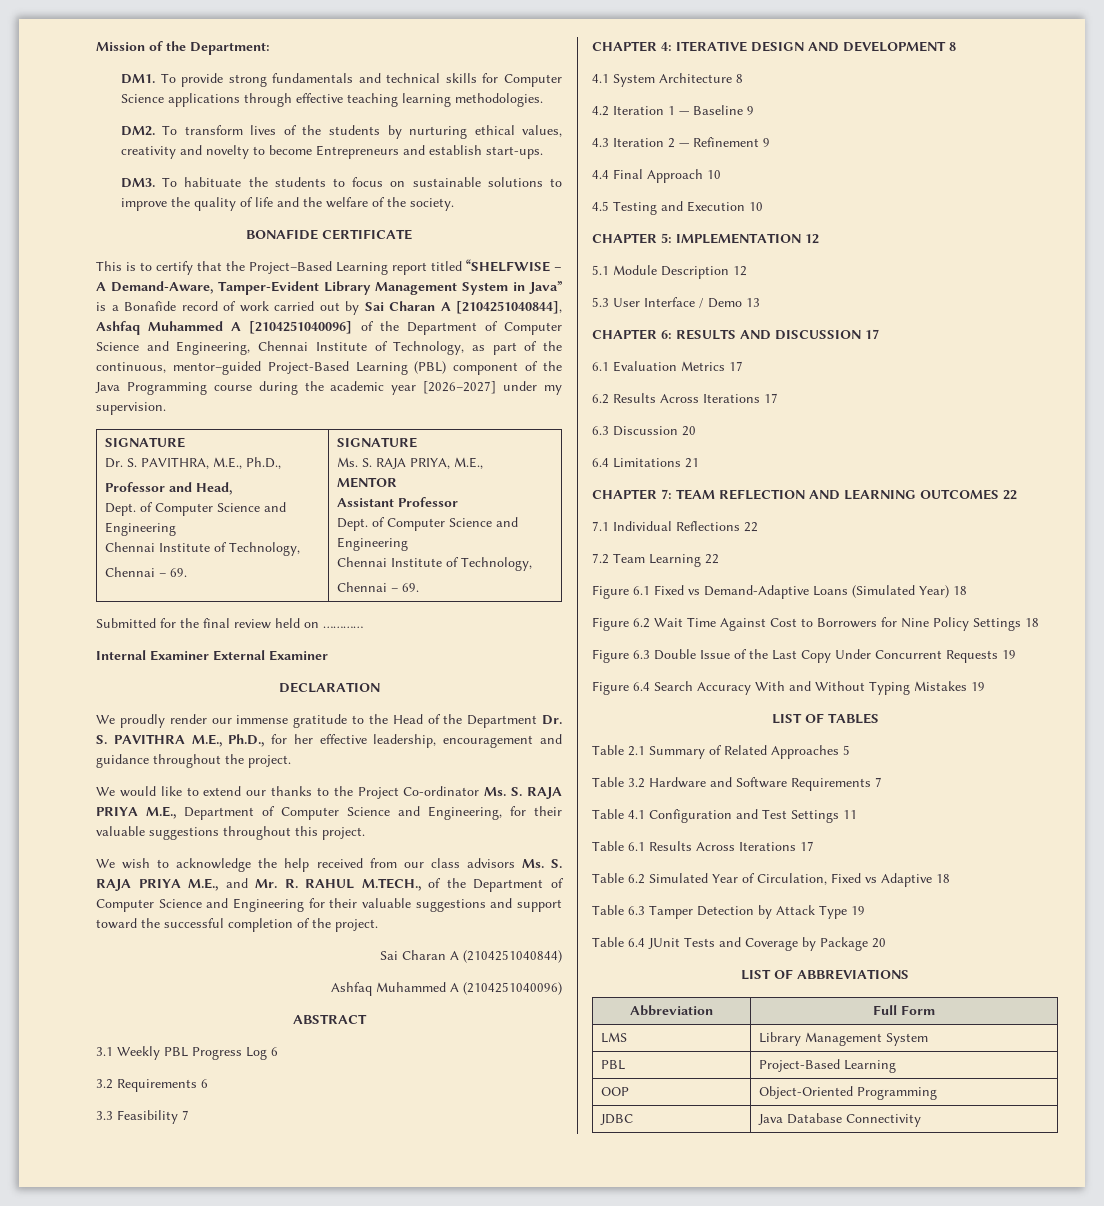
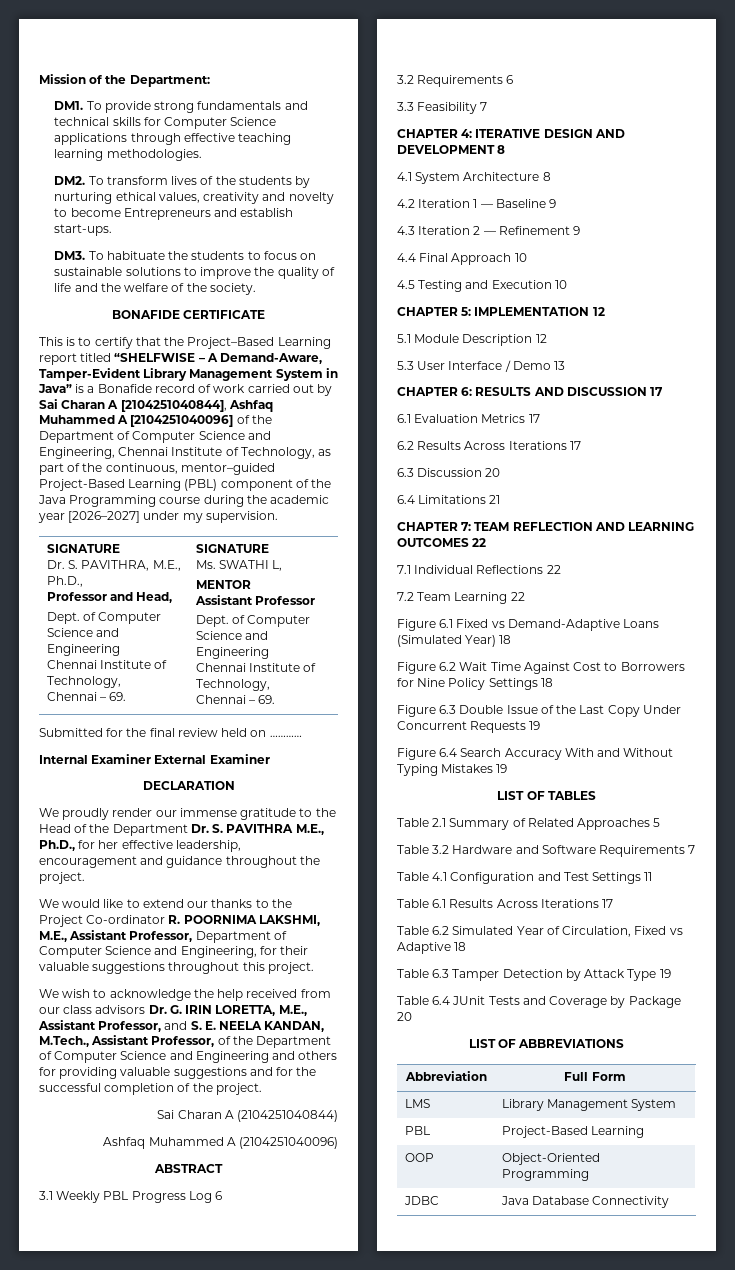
- Ms. S. RAJA PRIYA, M.E.,
+ Ms. SWATHI L,
- We would like to extend our thanks to the Project Co-ordinator Ms. S. RAJA PRIYA M.E., Department of Computer Science and Engineering, for their valuable suggestions throughout this project.
+ We would like to extend our thanks to the Project Co-ordinator R. POORNIMA LAKSHMI, M.E., Assistant Professor, Department of Computer Science and Engineering, for their valuable suggestions throughout this project.
- We wish to acknowledge the help received from our class advisors Ms. S. RAJA PRIYA M.E., and Mr. R. RAHUL M.TECH., of the Department of Computer Science and Engineering for their valuable suggestions and support toward the successful completion of the project.
+ We wish to acknowledge the help received from our class advisors Dr. G. IRIN LORETTA, M.E., Assistant Professor, and S. E. NEELA KANDAN, M.Tech., Assistant Professor, of the Department of Computer Science and Engineering and others for providing valuable suggestions and for the successful completion of the project.

